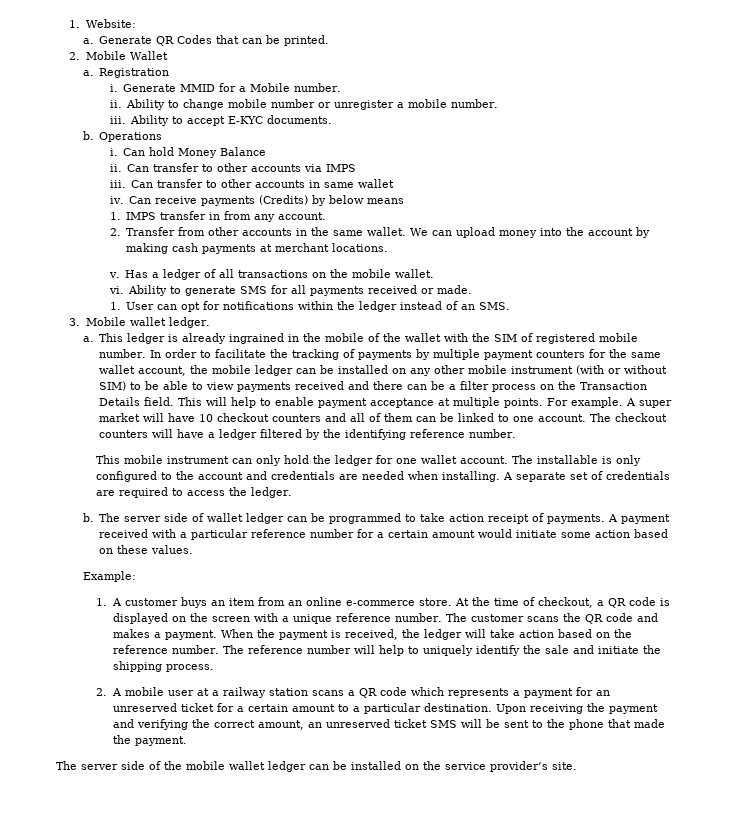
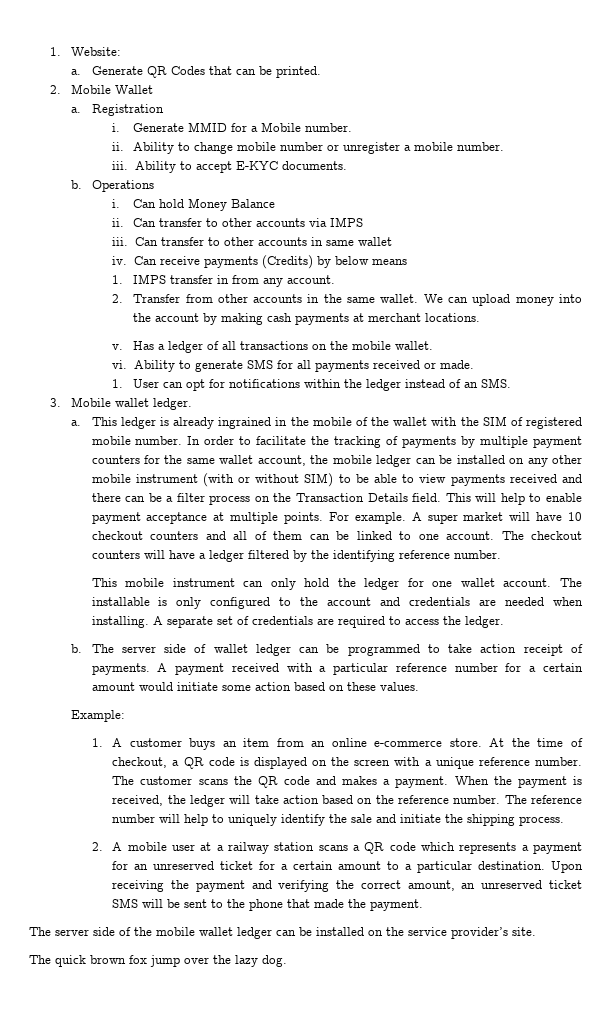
+ The quick brown fox jump over the lazy dog.

